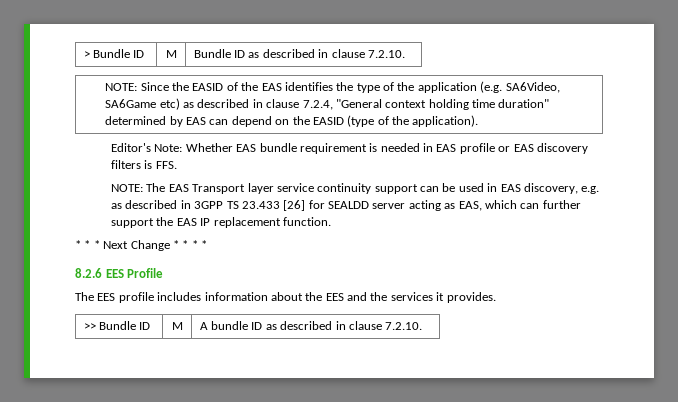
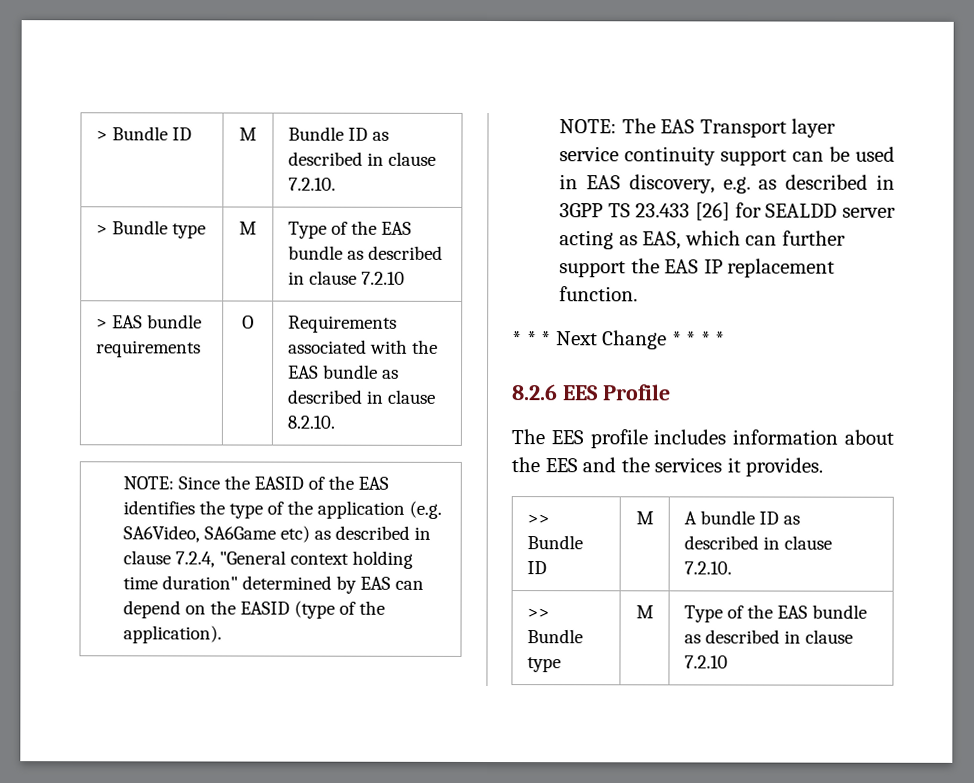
+ > Bundle type | M | Type of the EAS bundle as described in clause 7.2.10
+ > EAS bundle requirements | O | Requirements associated with the EAS bundle as described in clause 8.2.10.
- Editor's Note: Whether EAS bundle requirement is needed in EAS profile or EAS discovery filters is FFS.
+ >> Bundle type | M | Type of the EAS bundle as described in clause 7.2.10

